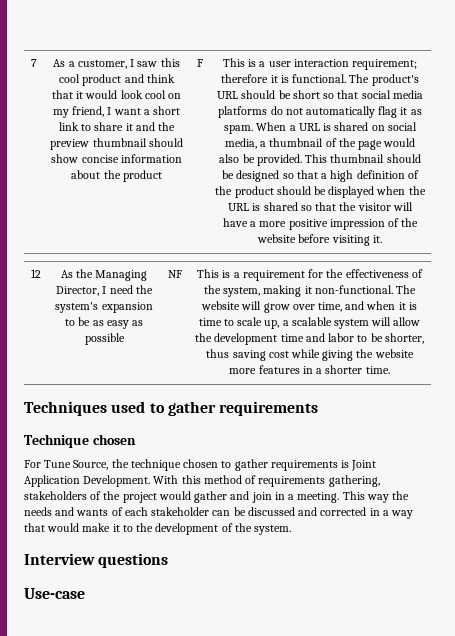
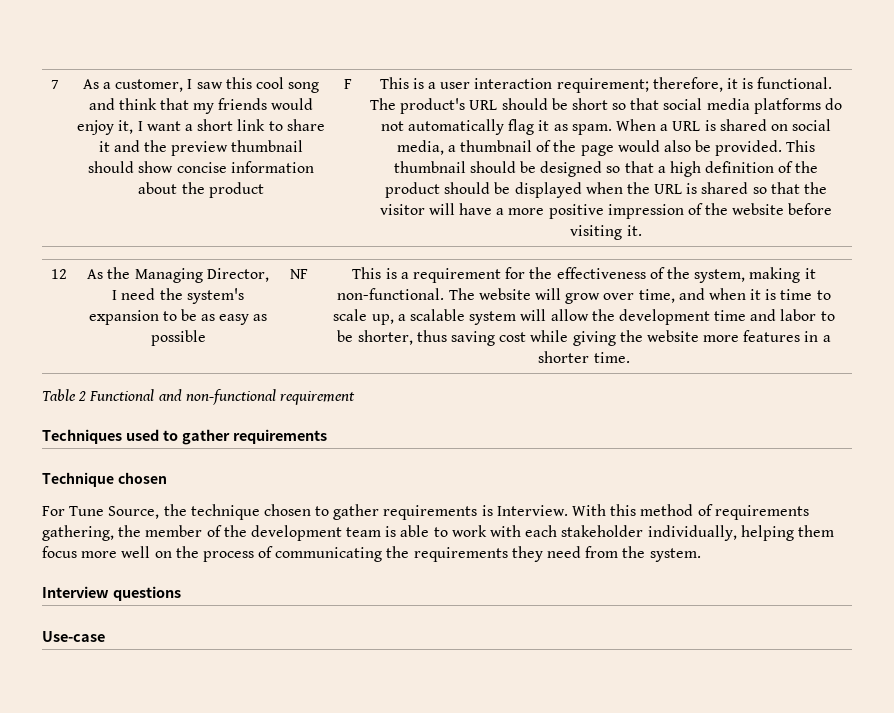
- As a customer, I saw this cool product and think that it would look cool on my friend, I want a short link to share it and the preview thumbnail should show concise information about the product
+ As a customer, I saw this cool song and think that my friends would enjoy it, I want a short link to share it and the preview thumbnail should show concise information about the product
- This is a user interaction requirement; therefore it is functional.
+ This is a user interaction requirement; therefore, it is functional.
+ Table 2 Functional and non-functional requirement
- For Tune Source, the technique chosen to gather requirements is Joint Application Development.
+ For Tune Source, the technique chosen to gather requirements is Interview.
- With this method of requirements gathering, stakeholders of the project would gather and join in a meeting. This way the needs and wants of each stakeholder can be discussed and corrected in a way that would make it to the development of the system.
+ With this method of requirements gathering, the member of the development team is able to work with each stakeholder individually, helping them focus more well on the process of communicating the requirements they need from the system.

